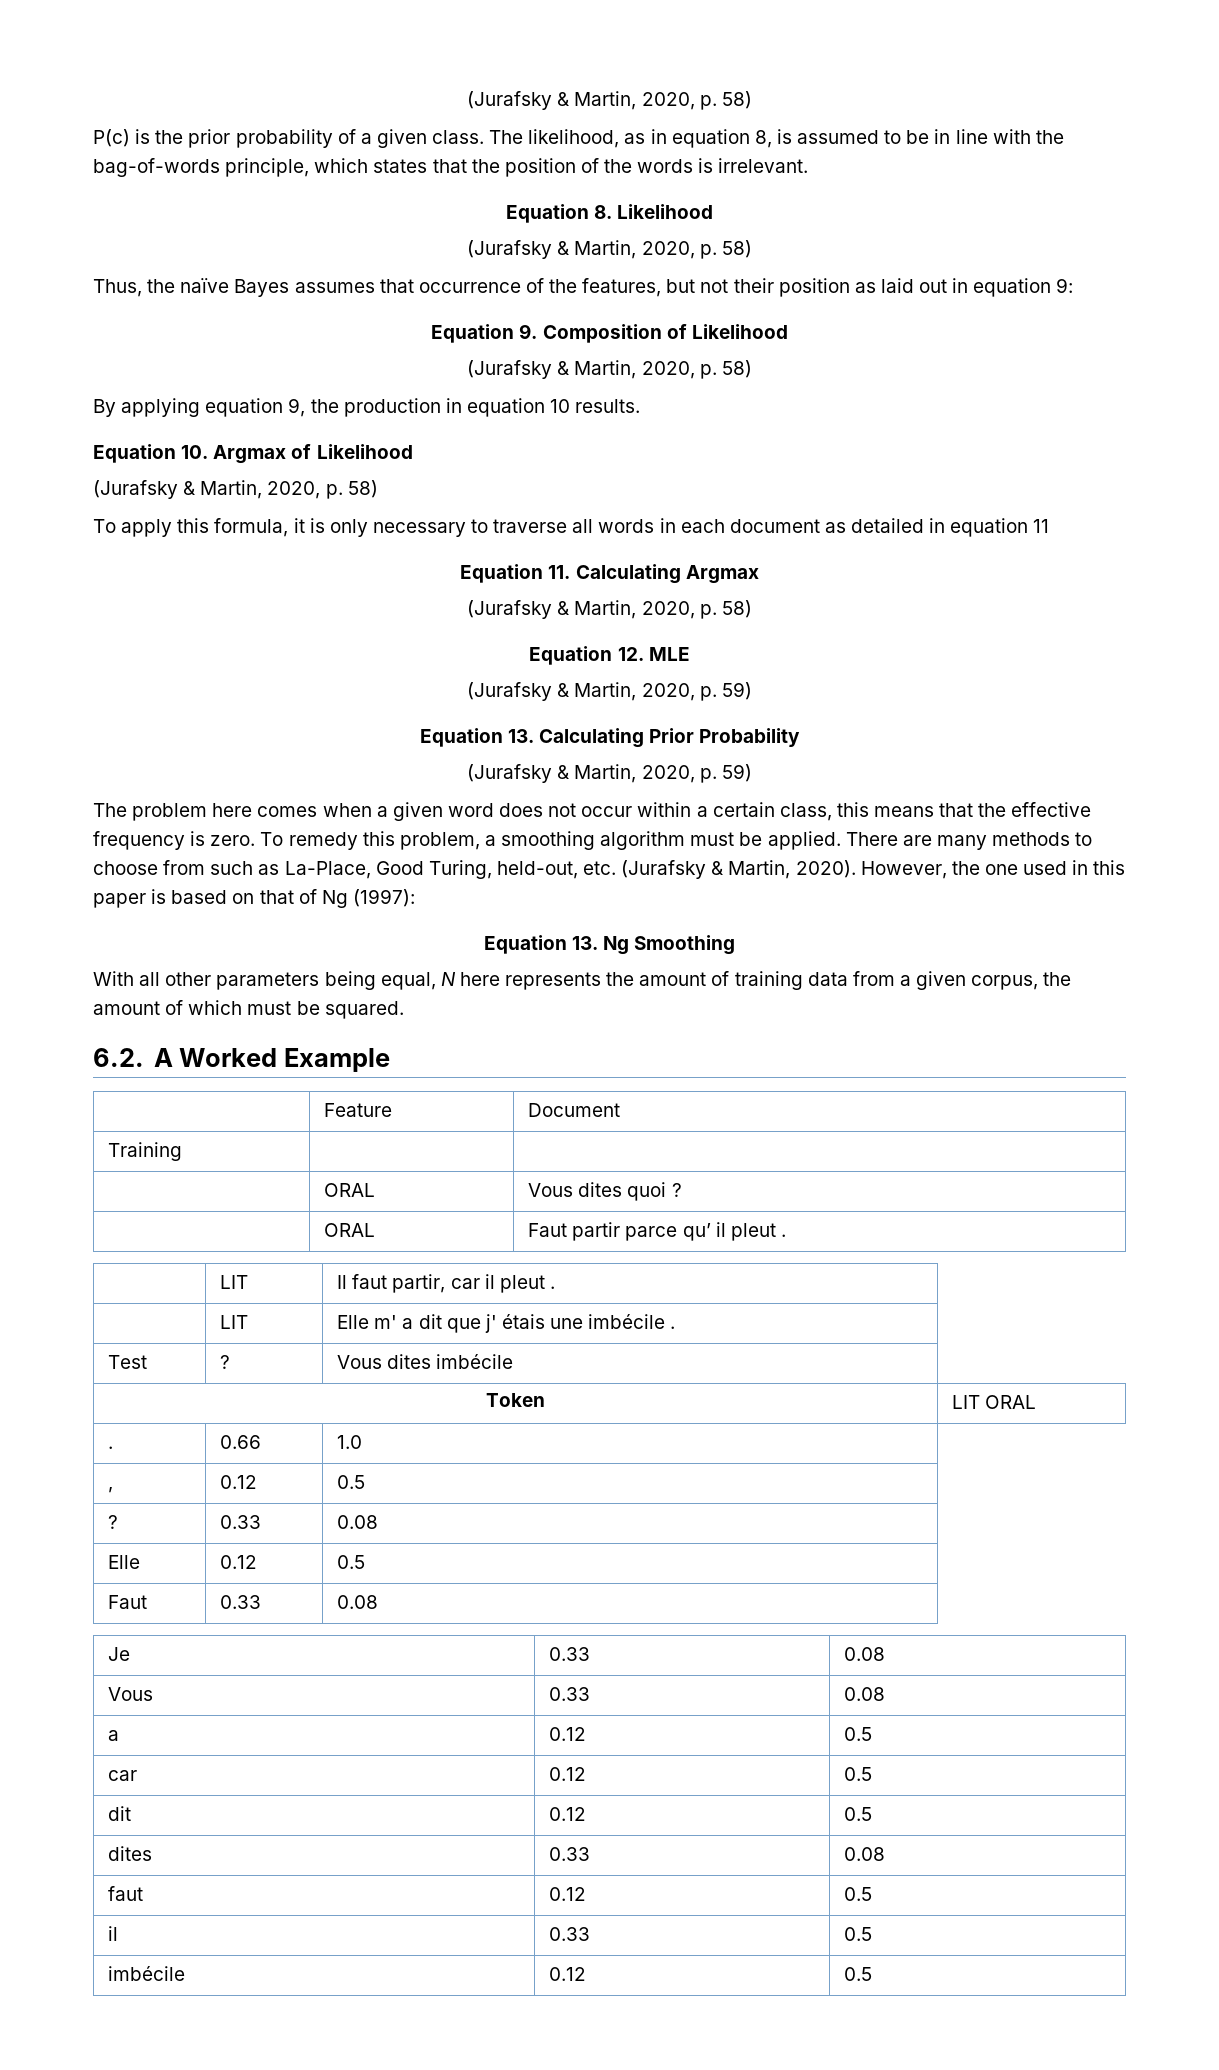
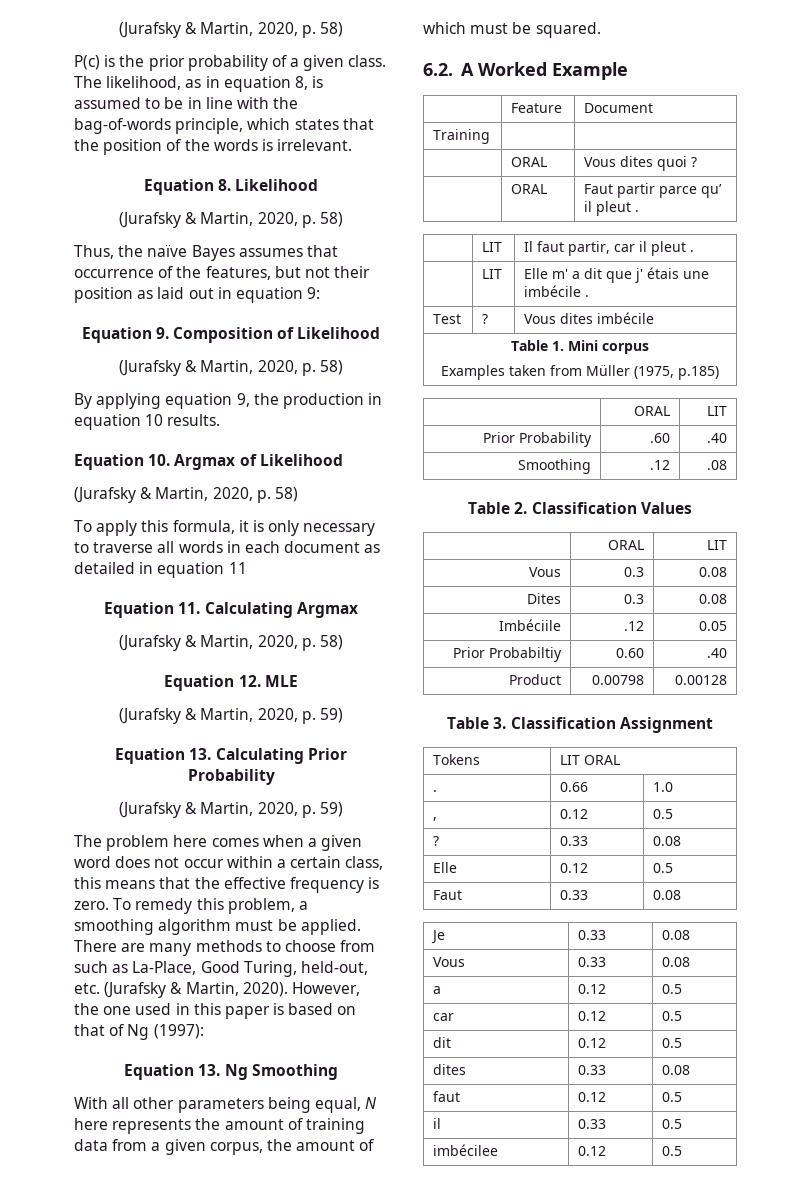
- Token | LIT ORAL
+ Table 1. Mini corpus
+ Examples taken from Müller (1975, p.185)
+ | ORAL | LIT
+ Prior Probability | .60 | .40
+ Smoothing | .12 | .08
+ Table 2. Classification Values
+ | ORAL | LIT
+ Vous | 0.3 | 0.08
+ Dites | 0.3 | 0.08
+ Imbéciile | .12 | 0.05
+ Prior Probabiltiy | 0.60 | .40
+ Product | 0.00798 | 0.00128
+ Table 3. Classification Assignment
+ Tokens | LIT ORAL
- imbécile | 0.12 | 0.5
+ imbécilee | 0.12 | 0.5

